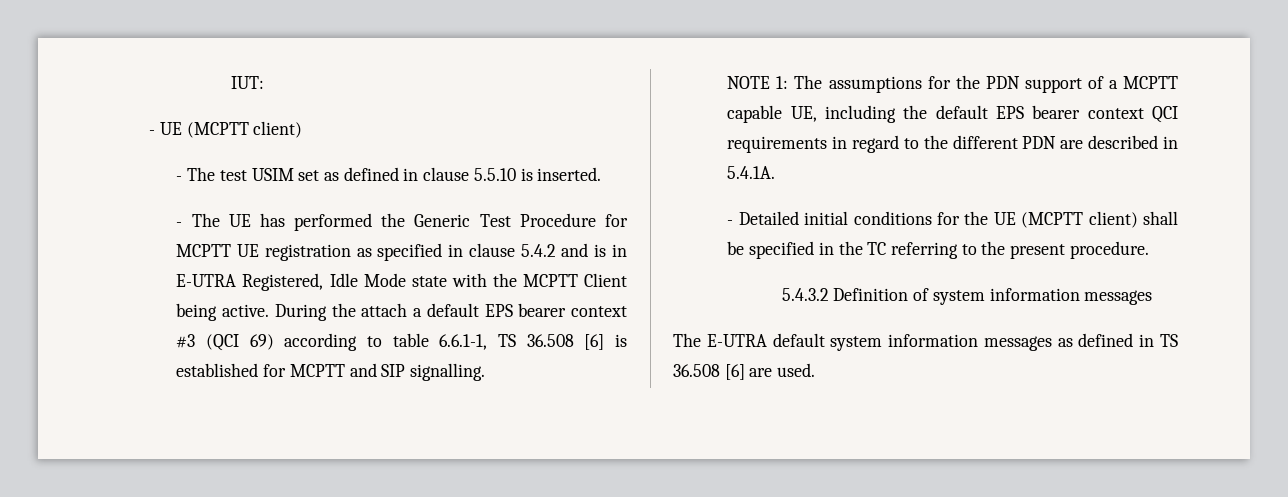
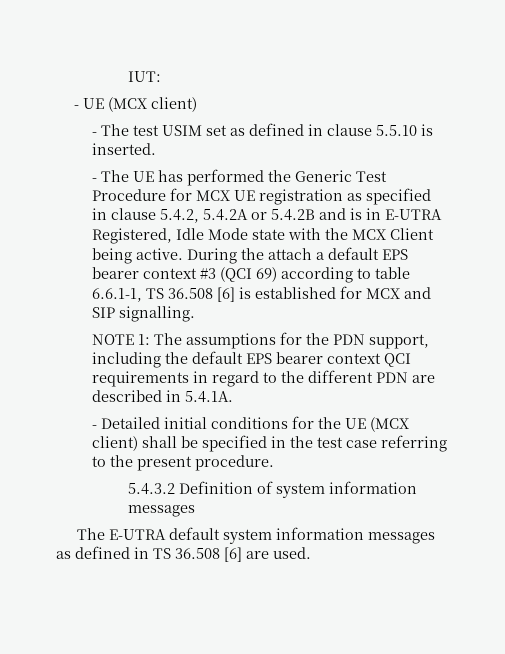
- - UE (MCPTT client)
+ - UE (MCX client)
- - The UE has performed the Generic Test Procedure for MCPTT UE registration as specified in clause 5.4.2 and is in E-UTRA Registered, Idle Mode state with the MCPTT Client being active.
+ - The UE has performed the Generic Test Procedure for MCX UE registration as specified in clause 5.4.2, 5.4.2A or 5.4.2B and is in E-UTRA Registered, Idle Mode state with the MCX Client being active.
- During the attach a default EPS bearer context #3 (QCI 69) according to table 6.6.1-1, TS 36.508 [6] is established for MCPTT and SIP signalling.
+ During the attach a default EPS bearer context #3 (QCI 69) according to table 6.6.1-1, TS 36.508 [6] is established for MCX and SIP signalling.
- NOTE 1: The assumptions for the PDN support of a MCPTT capable UE, including the default EPS bearer context QCI requirements in regard to the different PDN are described in 5.4.1A.
+ NOTE 1: The assumptions for the PDN support, including the default EPS bearer context QCI requirements in regard to the different PDN are described in 5.4.1A.
- - Detailed initial conditions for the UE (MCPTT client) shall be specified in the TC referring to the present procedure.
+ - Detailed initial conditions for the UE (MCX client) shall be specified in the test case referring to the present procedure.

